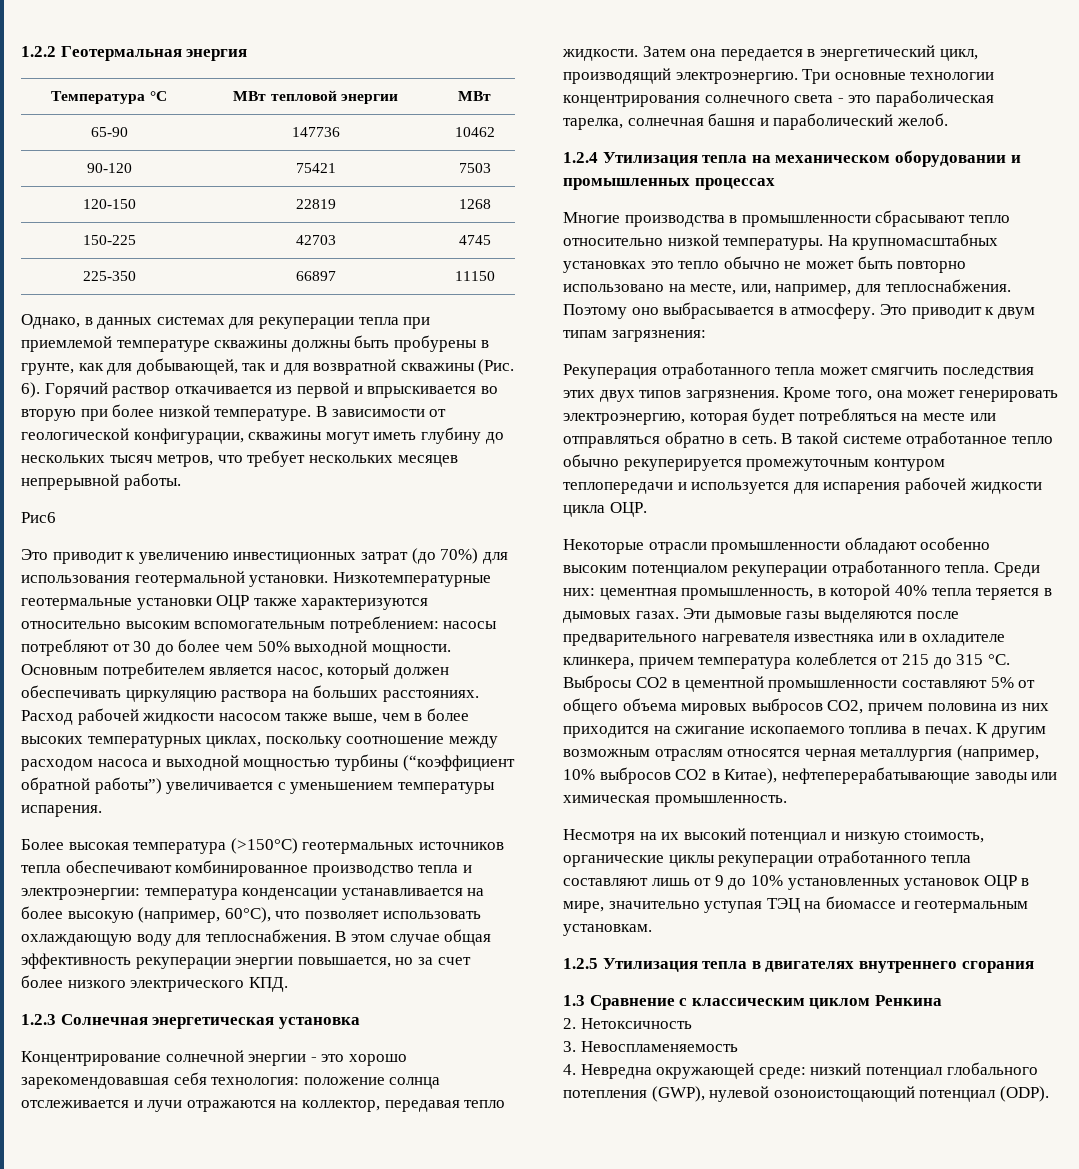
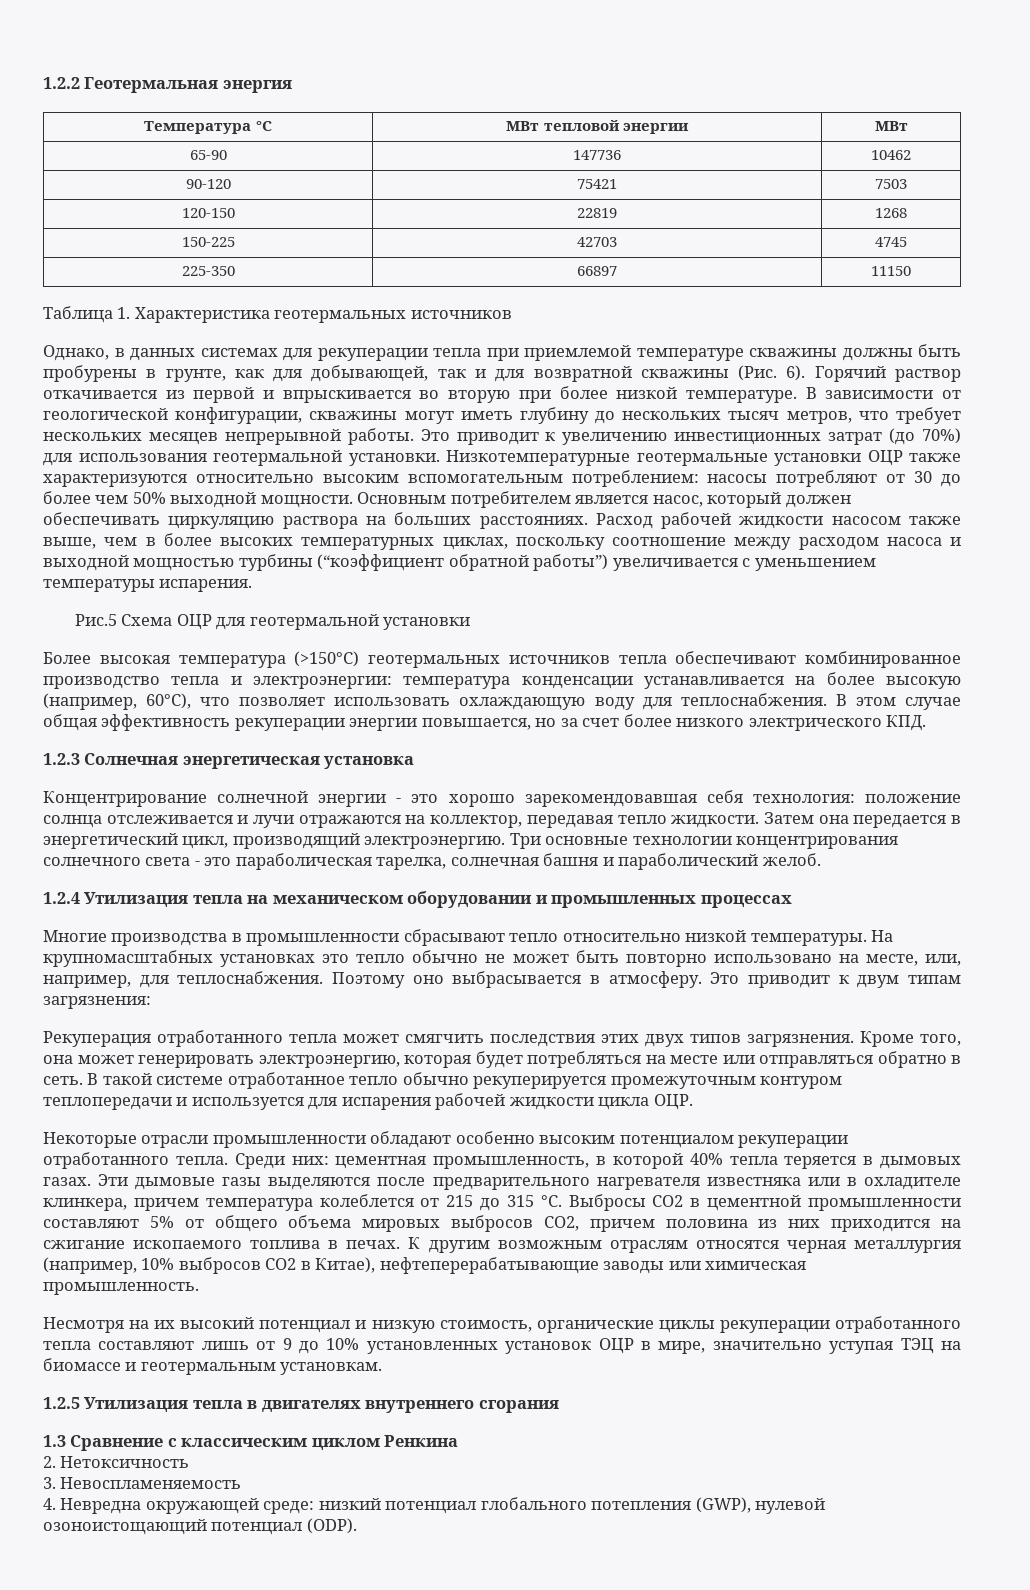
+ Таблица 1. Характеристика геотермальных источников
- В зависимости от геологической конфигурации, скважины могут иметь глубину до нескольких тысяч метров, что требует нескольких месяцев непрерывной работы.
- Рис6
- Это приводит к увеличению инвестиционных затрат (до 70%) для использования геотермальной установки.
+ В зависимости от геологической конфигурации, скважины могут иметь глубину до нескольких тысяч метров, что требует нескольких месяцев непрерывной работы. Это приводит к увеличению инвестиционных затрат (до 70%) для использования геотермальной установки.
+ Рис.5 Схема ОЦР для геотермальной установки

